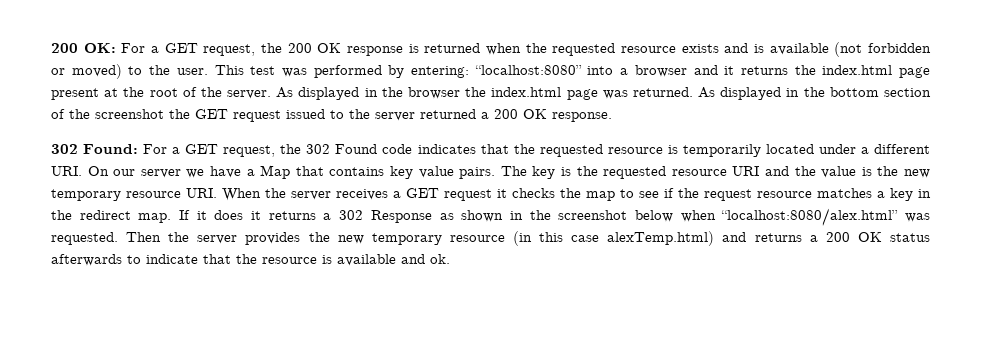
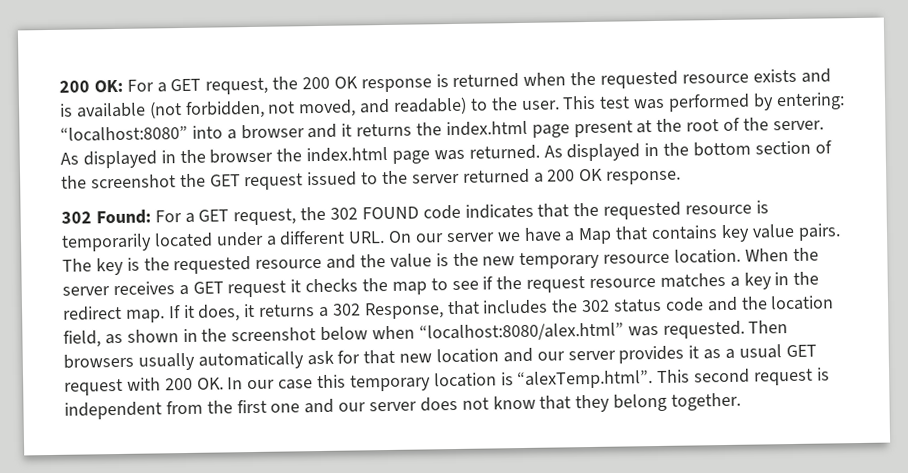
- 200 OK: For a GET request, the 200 OK response is returned when the requested resource exists and is available (not forbidden or moved) to the user.
+ 200 OK: For a GET request, the 200 OK response is returned when the requested resource exists and is available (not forbidden, not moved, and readable) to the user.
- 302 Found: For a GET request, the 302 Found code indicates that the requested resource is temporarily located under a different URI. On our server we have a Map that contains key value pairs.
+ 302 Found: For a GET request, the 302 FOUND code indicates that the requested resource is temporarily located under a different URL. On our server we have a Map that contains key value pairs.
- The key is the requested resource URI and the value is the new temporary resource URI. When the server receives a GET request it checks the map to see if the request resource matches a key in the redirect map.
+ The key is the requested resource and the value is the new temporary resource location. When the server receives a GET request it checks the map to see if the request resource matches a key in the redirect map.
- If it does it returns a 302 Response as shown in the screenshot below when “localhost:8080/alex.html” was requested.
+ If it does, it returns a 302 Response, that includes the 302 status code and the location field, as shown in the screenshot below when “localhost:8080/alex.html” was requested.
- Then the server provides the new temporary resource (in this case alexTemp.html) and returns a 200 OK status afterwards to indicate that the resource is available and ok.
+ Then browsers usually automatically ask for that new location and our server provides it as a usual GET request with 200 OK. In our case this temporary location is “alexTemp.html”. This second request is independent from the first one and our server does not know that they belong together.

